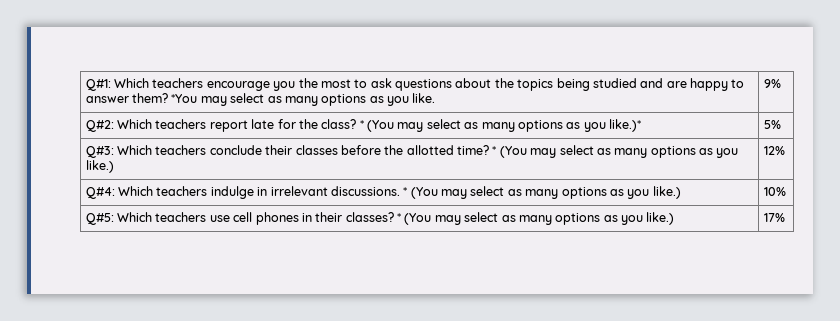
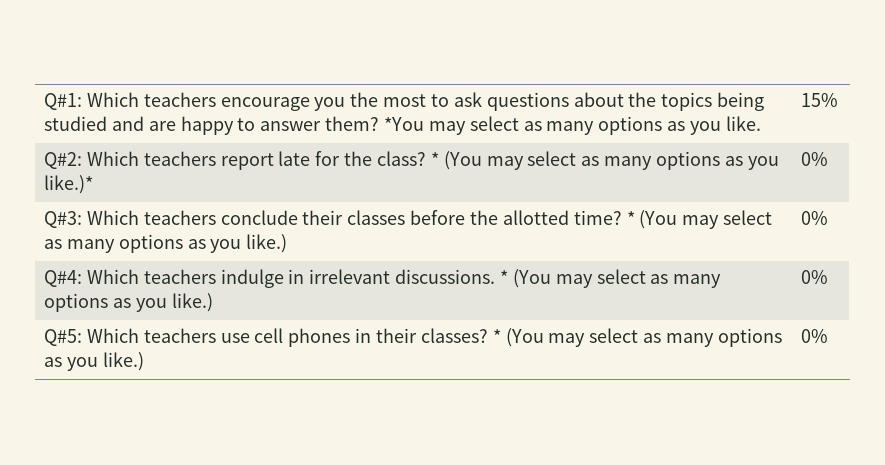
- Q#1: Which teachers encourage you the most to ask questions about the topics being studied and are happy to answer them? *You may select as many options as you like. | 9%
+ Q#1: Which teachers encourage you the most to ask questions about the topics being studied and are happy to answer them? *You may select as many options as you like. | 15%
- Q#2: Which teachers report late for the class? * (You may select as many options as you like.)* | 5%
+ Q#2: Which teachers report late for the class? * (You may select as many options as you like.)* | 0%
- Q#3: Which teachers conclude their classes before the allotted time? * (You may select as many options as you like.) | 12%
+ Q#3: Which teachers conclude their classes before the allotted time? * (You may select as many options as you like.) | 0%
- Q#4: Which teachers indulge in irrelevant discussions. * (You may select as many options as you like.) | 10%
+ Q#4: Which teachers indulge in irrelevant discussions. * (You may select as many options as you like.) | 0%
- Q#5: Which teachers use cell phones in their classes? * (You may select as many options as you like.) | 17%
+ Q#5: Which teachers use cell phones in their classes? * (You may select as many options as you like.) | 0%

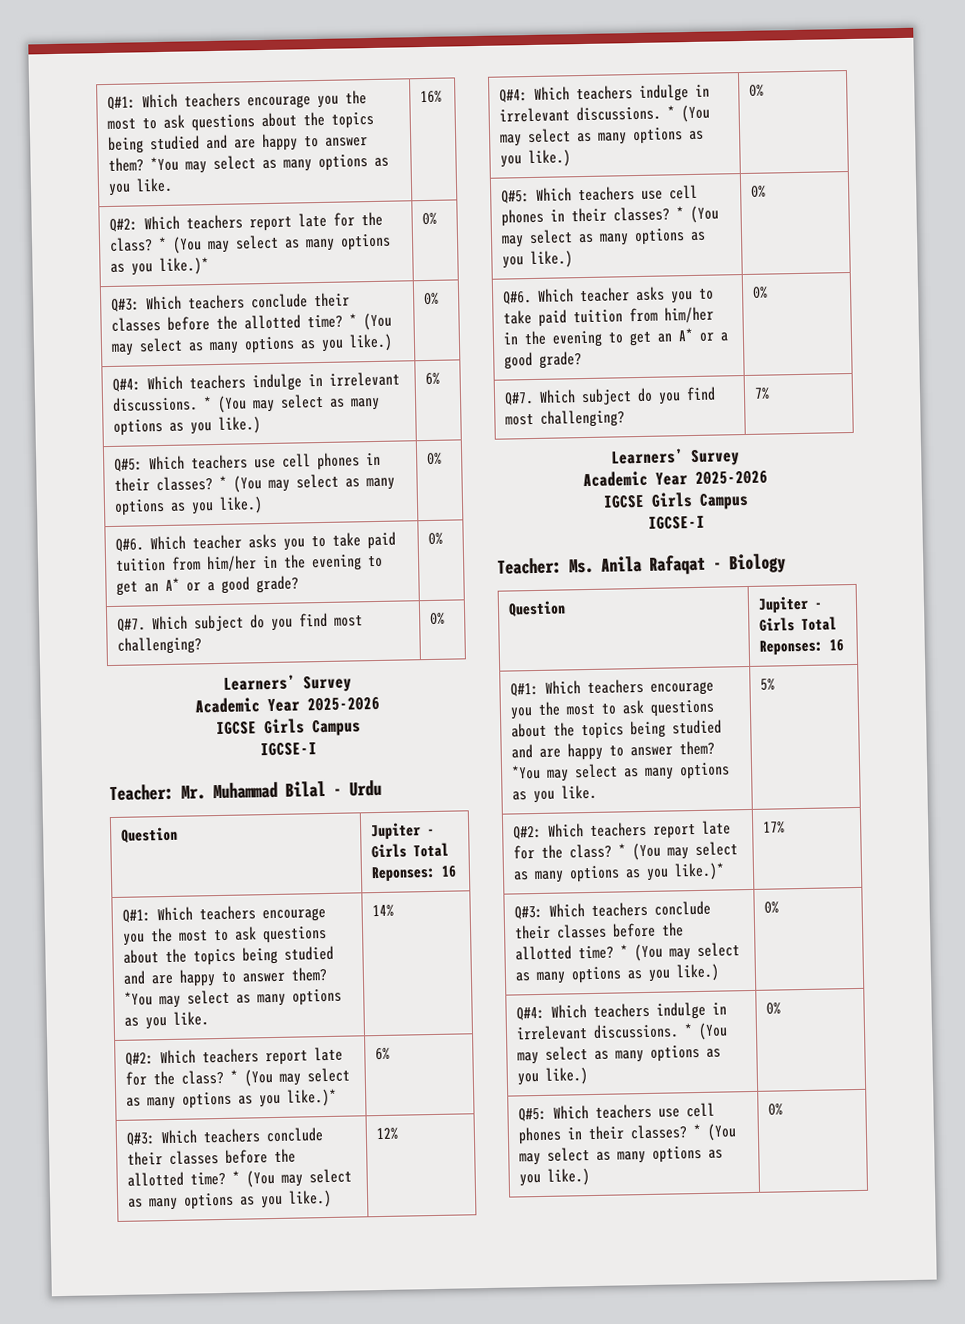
- Q#1: Which teachers encourage you the most to ask questions about the topics being studied and are happy to answer them? *You may select as many options as you like. | 15%
+ Q#1: Which teachers encourage you the most to ask questions about the topics being studied and are happy to answer them? *You may select as many options as you like. | 16%
+ Q#4: Which teachers indulge in irrelevant discussions. * (You may select as many options as you like.) | 6%
+ Q#5: Which teachers use cell phones in their classes? * (You may select as many options as you like.) | 0%
+ Q#6. Which teacher asks you to take paid tuition from him/her in the evening to get an A* or a good grade? | 0%
+ Q#7. Which subject do you find most challenging? | 0%
+ Learners’ Survey
+ Academic Year 2025-2026
+ IGCSE Girls Campus
+ IGCSE-I
+ Teacher: Mr. Muhammad Bilal - Urdu
+ Question | Jupiter - Girls Total Reponses: 16
+ Q#1: Which teachers encourage you the most to ask questions about the topics being studied and are happy to answer them? *You may select as many options as you like. | 14%
+ Q#2: Which teachers report late for the class? * (You may select as many options as you like.)* | 6%
+ Q#3: Which teachers conclude their classes before the allotted time? * (You may select as many options as you like.) | 12%
+ Q#4: Which teachers indulge in irrelevant discussions. * (You may select as many options as you like.) | 0%
+ Q#5: Which teachers use cell phones in their classes? * (You may select as many options as you like.) | 0%
+ Q#6. Which teacher asks you to take paid tuition from him/her in the evening to get an A* or a good grade? | 0%
+ Q#7. Which subject do you find most challenging? | 7%
+ Learners’ Survey
+ Academic Year 2025-2026
+ IGCSE Girls Campus
+ IGCSE-I
+ Teacher: Ms. Anila Rafaqat - Biology
+ Question | Jupiter - Girls Total Reponses: 16
+ Q#1: Which teachers encourage you the most to ask questions about the topics being studied and are happy to answer them? *You may select as many options as you like. | 5%
+ Q#2: Which teachers report late for the class? * (You may select as many options as you like.)* | 17%
+ Q#3: Which teachers conclude their classes before the allotted time? * (You may select as many options as you like.) | 0%

